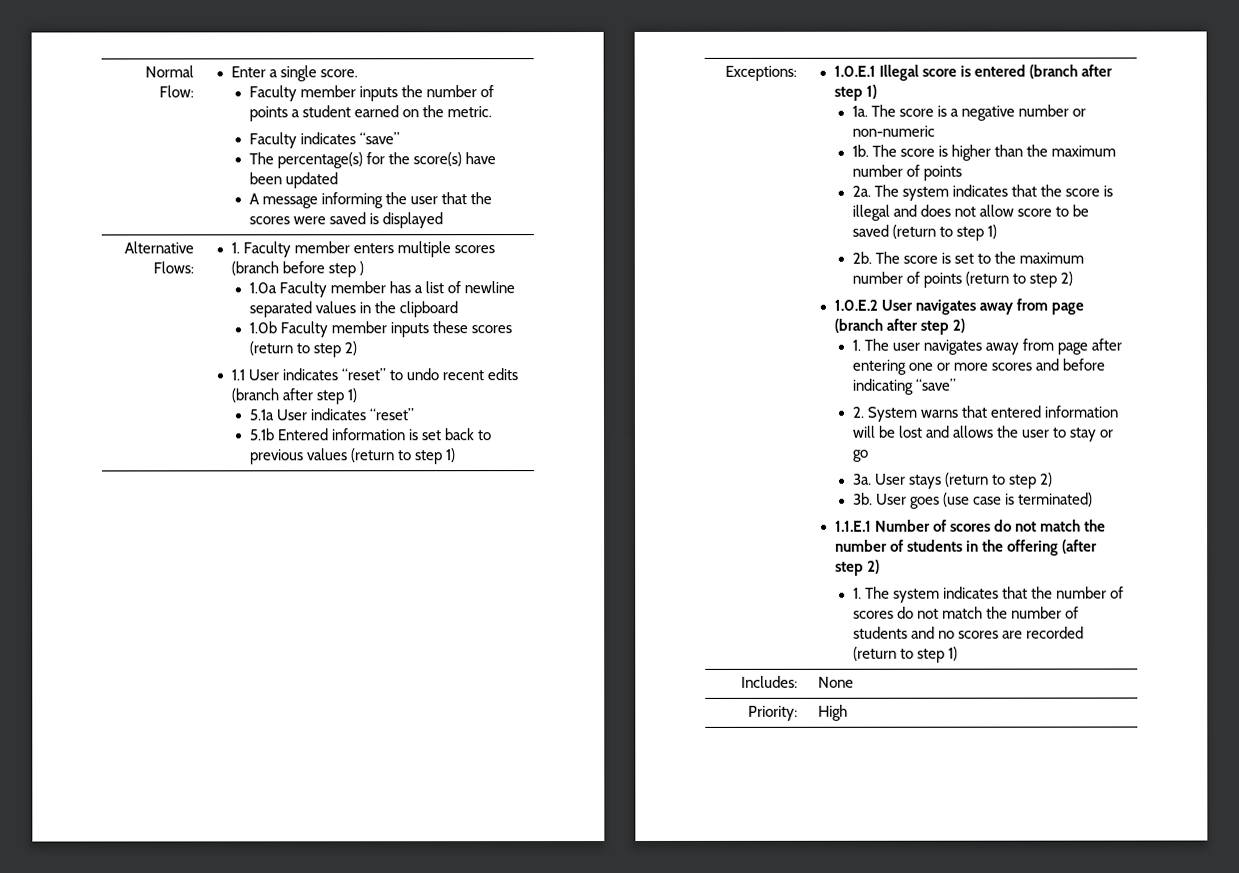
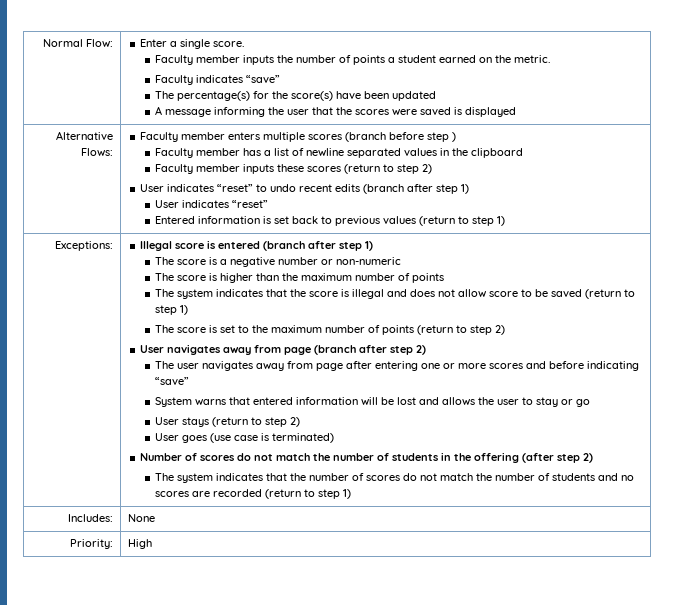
- 1. Faculty member enters multiple scores (branch before step )
+ Faculty member enters multiple scores (branch before step )
- 1.0a Faculty member has a list of newline separated values in the clipboard
+ Faculty member has a list of newline separated values in the clipboard
- 1.0b Faculty member inputs these scores (return to step 2)
+ Faculty member inputs these scores (return to step 2)
- 1.1 User indicates “reset” to undo recent edits (branch after step 1)
- 5.1a User indicates “reset”
+ User indicates “reset” to undo recent edits (branch after step 1)
+ User indicates “reset”
- 5.1b Entered information is set back to previous values (return to step 1)
+ Entered information is set back to previous values (return to step 1)
- 1.0.E.1 Illegal score is entered (branch after step 1)
+ Illegal score is entered (branch after step 1)
- 1a.
- 1b.
- 2a.
- 2b.
- 1.0.E.2 User navigates away from page (branch after step 2)
+ User navigates away from page (branch after step 2)
- 1. The user navigates away from page after entering one or more scores and before indicating “save”
+ The user navigates away from page after entering one or more scores and before indicating “save”
- 2. System warns that entered information will be lost and allows the user to stay or go
+ System warns that entered information will be lost and allows the user to stay or go
- 3a.
- 3b.
- 1.1.E.1 Number of scores do not match the number of students in the offering (after step 2)
+ Number of scores do not match the number of students in the offering (after step 2)
- 1. The system indicates that the number of scores do not match the number of students and no scores are recorded (return to step 1)
+ The system indicates that the number of scores do not match the number of students and no scores are recorded (return to step 1)

